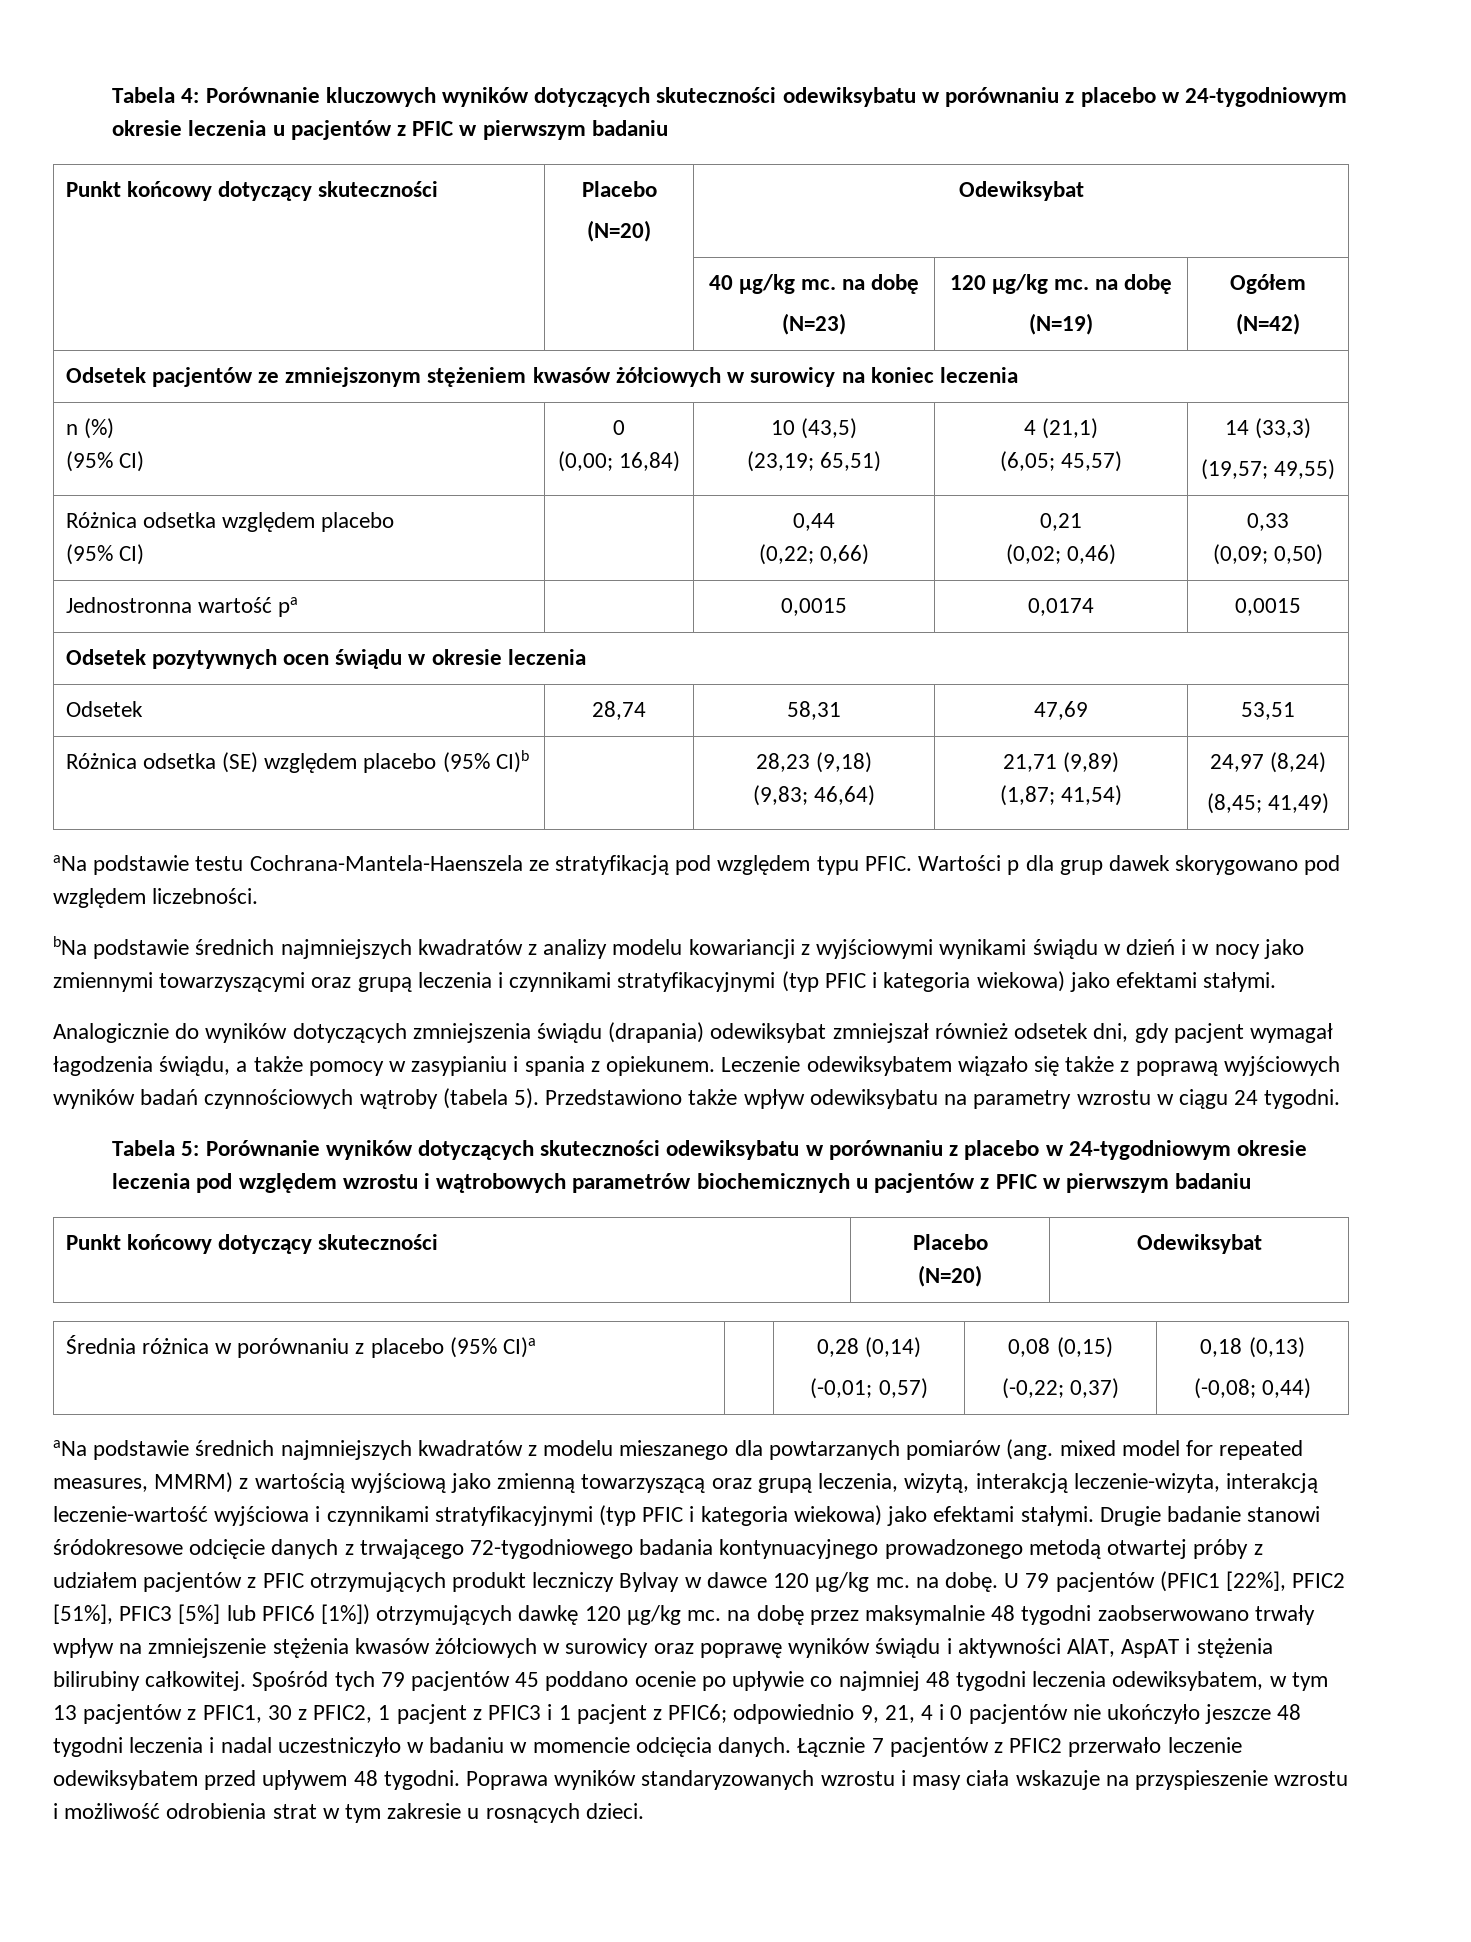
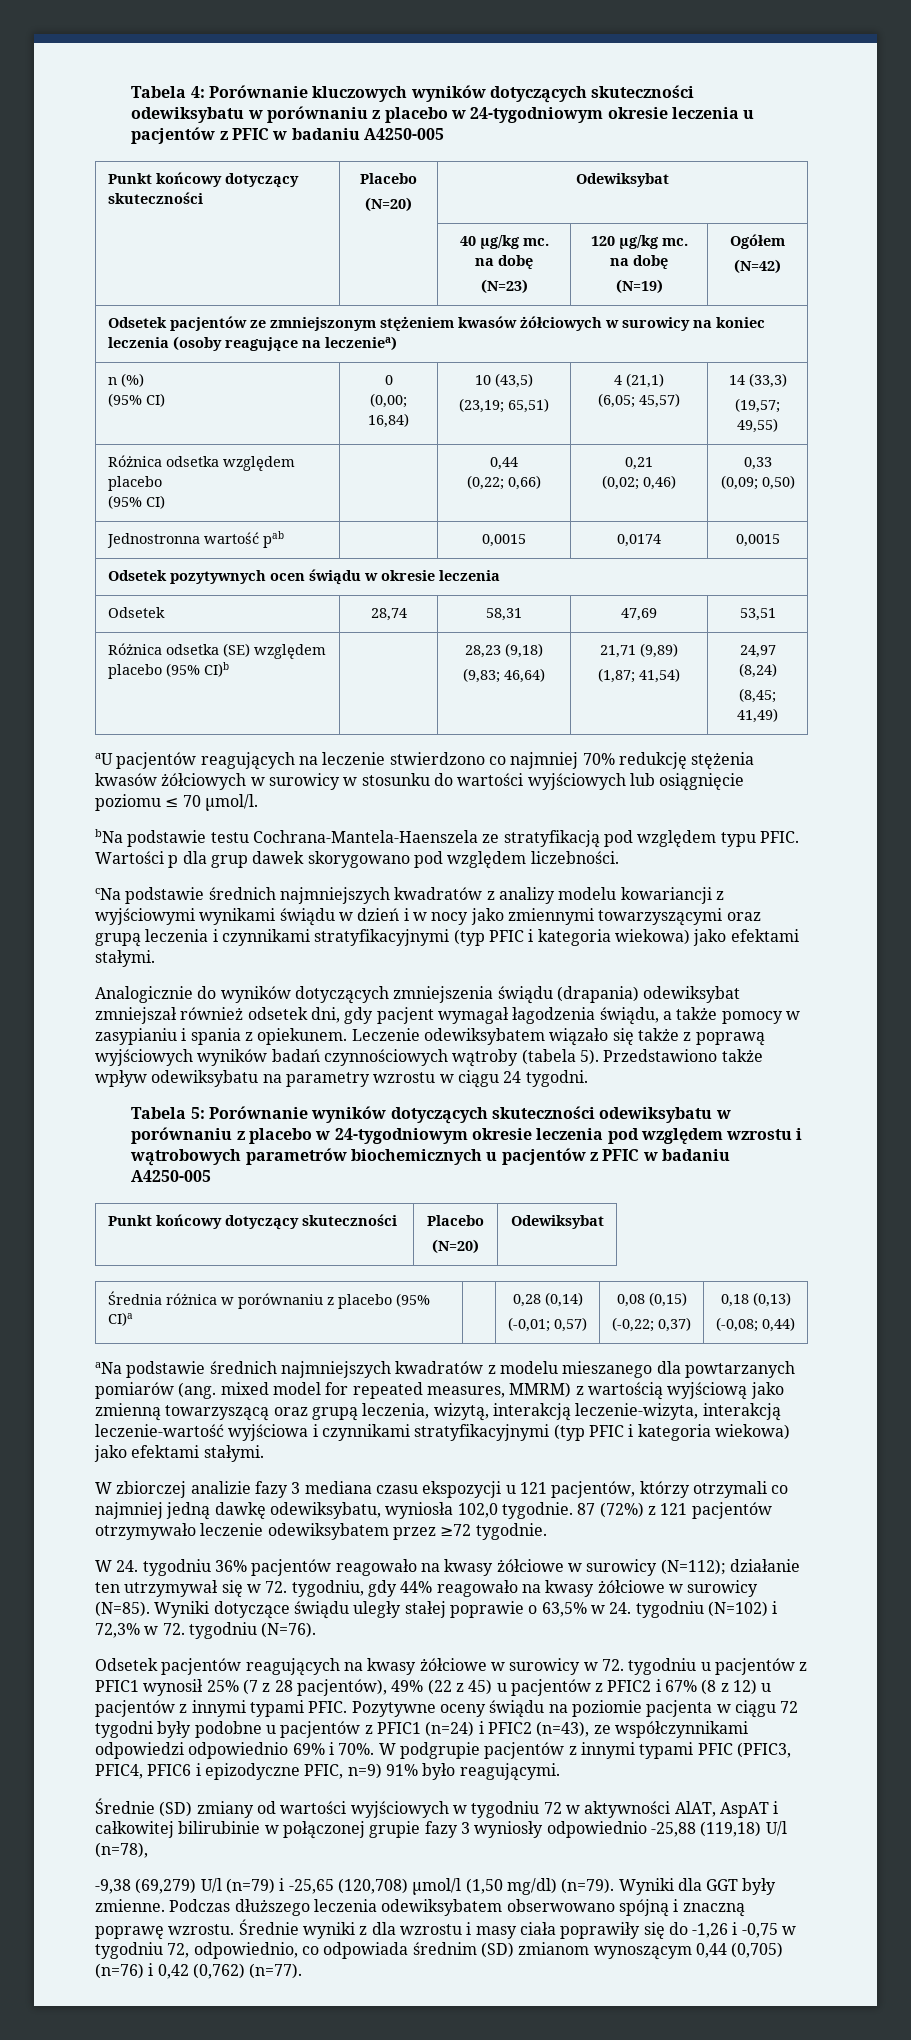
- Tabela 4: Porównanie kluczowych wyników dotyczących skuteczności odewiksybatu w porównaniu z placebo w 24-tygodniowym okresie leczenia u pacjentów z PFIC w pierwszym badaniu
+ Tabela 4: Porównanie kluczowych wyników dotyczących skuteczności odewiksybatu w porównaniu z placebo w 24-tygodniowym okresie leczenia u pacjentów z PFIC w badaniu A4250-005
- Odsetek pacjentów ze zmniejszonym stężeniem kwasów żółciowych w surowicy na koniec leczenia
+ Odsetek pacjentów ze zmniejszonym stężeniem kwasów żółciowych w surowicy na koniec leczenia (osoby reagujące na leczeniea)
- Jednostronna wartość pa | | 0,0015 | 0,0174 | 0,0015
+ Jednostronna wartość pab | | 0,0015 | 0,0174 | 0,0015
- aNa podstawie testu Cochrana-Mantela-Haenszela ze stratyfikacją pod względem typu PFIC.
+ aU pacjentów reagujących na leczenie stwierdzono co najmniej 70% redukcję stężenia kwasów żółciowych w surowicy w stosunku do wartości wyjściowych lub osiągnięcie poziomu ≤ 70 µmol/l.
+ bNa podstawie testu Cochrana-Mantela-Haenszela ze stratyfikacją pod względem typu PFIC.
- bNa podstawie średnich najmniejszych kwadratów z analizy modelu kowariancji z wyjściowymi wynikami świądu w dzień i w nocy jako zmiennymi towarzyszącymi oraz grupą leczenia i czynnikami stratyfikacyjnymi (typ PFIC i kategoria wiekowa) jako efektami stałymi.
+ cNa podstawie średnich najmniejszych kwadratów z analizy modelu kowariancji z wyjściowymi wynikami świądu w dzień i w nocy jako zmiennymi towarzyszącymi oraz grupą leczenia i czynnikami stratyfikacyjnymi (typ PFIC i kategoria wiekowa) jako efektami stałymi.
- Tabela 5: Porównanie wyników dotyczących skuteczności odewiksybatu w porównaniu z placebo w 24-tygodniowym okresie leczenia pod względem wzrostu i wątrobowych parametrów biochemicznych u pacjentów z PFIC w pierwszym badaniu
+ Tabela 5: Porównanie wyników dotyczących skuteczności odewiksybatu w porównaniu z placebo w 24-tygodniowym okresie leczenia pod względem wzrostu i wątrobowych parametrów biochemicznych u pacjentów z PFIC w badaniu A4250-005
- aNa podstawie średnich najmniejszych kwadratów z modelu mieszanego dla powtarzanych pomiarów (ang. mixed model for repeated measures, MMRM) z wartością wyjściową jako zmienną towarzyszącą oraz grupą leczenia, wizytą, interakcją leczenie-wizyta, interakcją leczenie-wartość wyjściowa i czynnikami stratyfikacyjnymi (typ PFIC i kategoria wiekowa) jako efektami stałymi. Drugie badanie stanowi śródokresowe odcięcie danych z trwającego 72-tygodniowego badania kontynuacyjnego prowadzonego metodą otwartej próby z udziałem pacjentów z PFIC otrzymujących produkt leczniczy Bylvay w dawce 120 μg/kg mc. na dobę. U 79 pacjentów (PFIC1 [22%], PFIC2 [51%], PFIC3 [5%] lub PFIC6 [1%]) otrzymujących dawkę 120 μg/kg mc. na dobę przez maksymalnie 48 tygodni zaobserwowano trwały wpływ na zmniejszenie stężenia kwasów żółciowych w surowicy oraz poprawę wyników świądu i aktywności AlAT, AspAT i stężenia bilirubiny całkowitej. Spośród tych 79 pacjentów 45 poddano ocenie po upływie co najmniej 48 tygodni leczenia odewiksybatem, w tym 13 pacjentów z PFIC1, 30 z PFIC2, 1 pacjent z PFIC3 i 1 pacjent z PFIC6; odpowiednio 9, 21, 4 i 0 pacjentów nie ukończyło jeszcze 48 tygodni leczenia i nadal uczestniczyło w badaniu w momencie odcięcia danych. Łącznie 7 pacjentów z PFIC2 przerwało leczenie odewiksybatem przed upływem 48 tygodni. Poprawa wyników standaryzowanych wzrostu i masy ciała wskazuje na przyspieszenie wzrostu i możliwość odrobienia strat w tym zakresie u rosnących dzieci.
+ aNa podstawie średnich najmniejszych kwadratów z modelu mieszanego dla powtarzanych pomiarów (ang. mixed model for repeated measures, MMRM) z wartością wyjściową jako zmienną towarzyszącą oraz grupą leczenia, wizytą, interakcją leczenie-wizyta, interakcją leczenie-wartość wyjściowa i czynnikami stratyfikacyjnymi (typ PFIC i kategoria wiekowa) jako efektami stałymi.
+ W zbiorczej analizie fazy 3 mediana czasu ekspozycji u 121 pacjentów, którzy otrzymali co najmniej jedną dawkę odewiksybatu, wyniosła 102,0 tygodnie. 87 (72%) z 121 pacjentów otrzymywało leczenie odewiksybatem przez ≥72 tygodnie.
+ W 24. tygodniu 36% pacjentów reagowało na kwasy żółciowe w surowicy (N=112); działanie ten utrzymywał się w 72. tygodniu, gdy 44% reagowało na kwasy żółciowe w surowicy (N=85). Wyniki dotyczące świądu uległy stałej poprawie o 63,5% w 24. tygodniu (N=102) i 72,3% w 72. tygodniu (N=76).
+ Odsetek pacjentów reagujących na kwasy żółciowe w surowicy w 72. tygodniu u pacjentów z PFIC1 wynosił 25% (7 z 28 pacjentów), 49% (22 z 45) u pacjentów z PFIC2 i 67% (8 z 12) u pacjentów z innymi typami PFIC. Pozytywne oceny świądu na poziomie pacjenta w ciągu 72 tygodni były podobne u pacjentów z PFIC1 (n=24) i PFIC2 (n=43), ze współczynnikami odpowiedzi odpowiednio 69% i 70%. W podgrupie pacjentów z innymi typami PFIC (PFIC3, PFIC4, PFIC6 i epizodyczne PFIC, n=9) 91% było reagującymi.
+ Średnie (SD) zmiany od wartości wyjściowych w tygodniu 72 w aktywności AlAT, AspAT i całkowitej bilirubinie w połączonej grupie fazy 3 wyniosły odpowiednio -25,88 (119,18) U/l (n=78),
+ -9,38 (69,279) U/l (n=79) i -25,65 (120,708) µmol/l (1,50 mg/dl) (n=79). Wyniki dla GGT były zmienne. Podczas dłuższego leczenia odewiksybatem obserwowano spójną i znaczną poprawę wzrostu. Średnie wyniki z dla wzrostu i masy ciała poprawiły się do -1,26 i -0,75 w tygodniu 72, odpowiednio, co odpowiada średnim (SD) zmianom wynoszącym 0,44 (0,705) (n=76) i 0,42 (0,762) (n=77).

